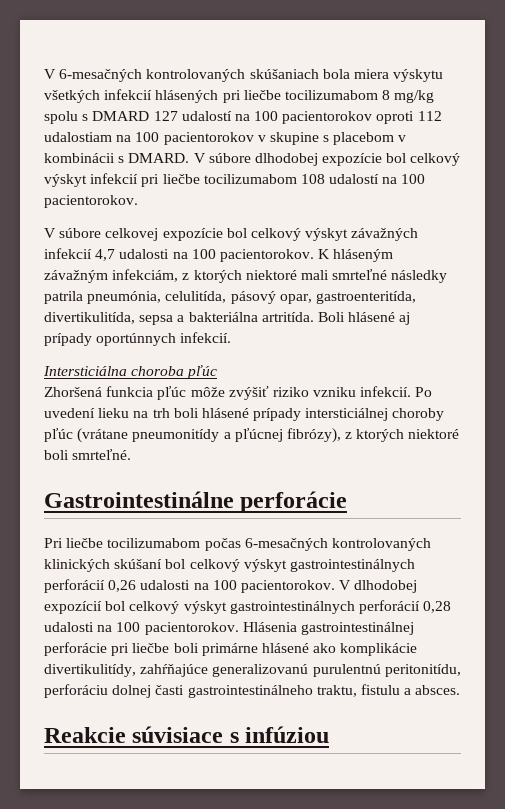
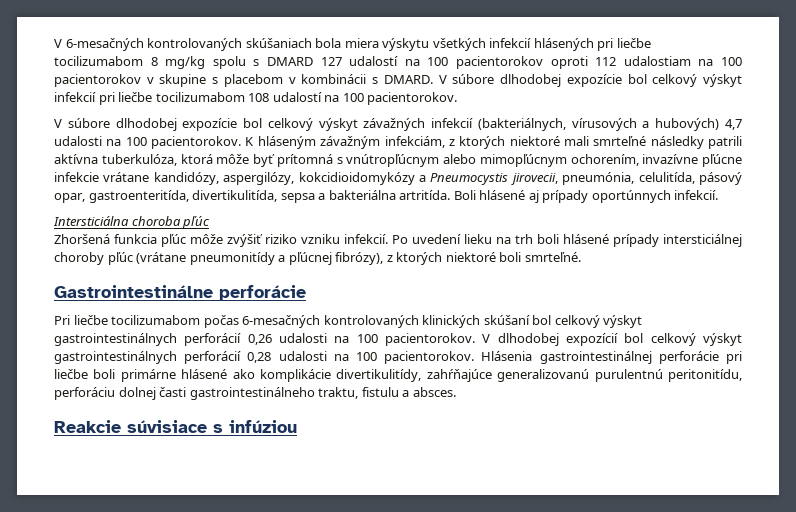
- V súbore celkovej expozície bol celkový výskyt závažných infekcií 4,7 udalosti na 100 pacientorokov.
+ V súbore dlhodobej expozície bol celkový výskyt závažných infekcií (bakteriálnych, vírusových a hubových) 4,7 udalosti na 100 pacientorokov.
- K hláseným závažným infekciám, z ktorých niektoré mali smrteľné následky patrila pneumónia, celulitída, pásový opar, gastroenteritída, divertikulitída, sepsa a bakteriálna artritída.
+ K hláseným závažným infekciám, z ktorých niektoré mali smrteľné následky patrili aktívna tuberkulóza, ktorá môže byť prítomná s vnútropľúcnym alebo mimopľúcnym ochorením, invazívne pľúcne infekcie vrátane kandidózy, aspergilózy, kokcidioidomykózy a Pneumocystis jirovecii, pneumónia, celulitída, pásový opar, gastroenteritída, divertikulitída, sepsa a bakteriálna artritída.

